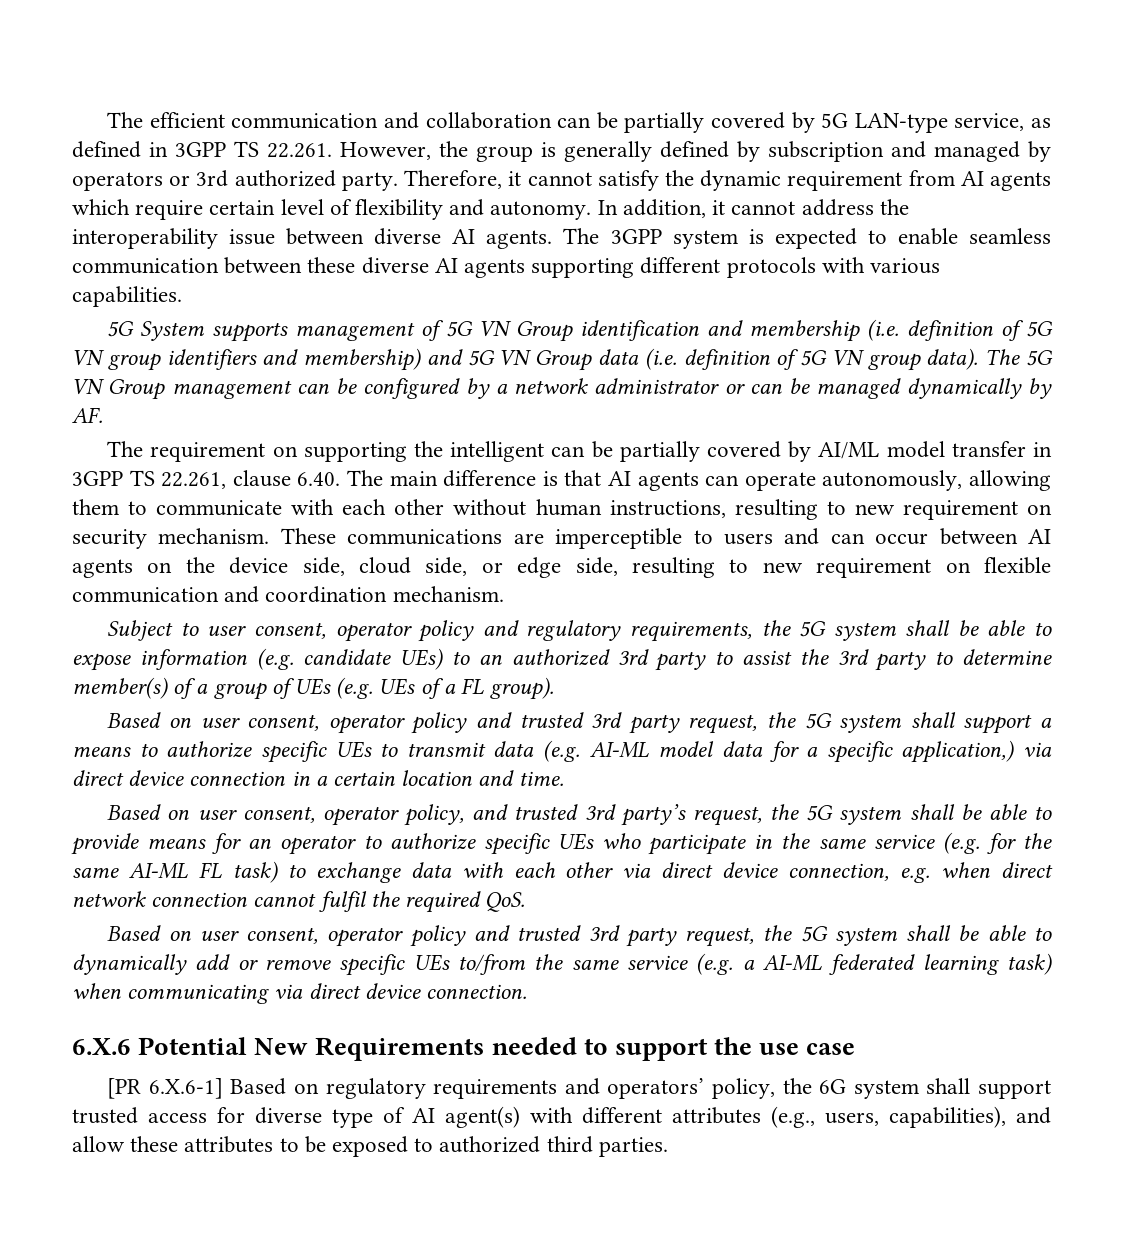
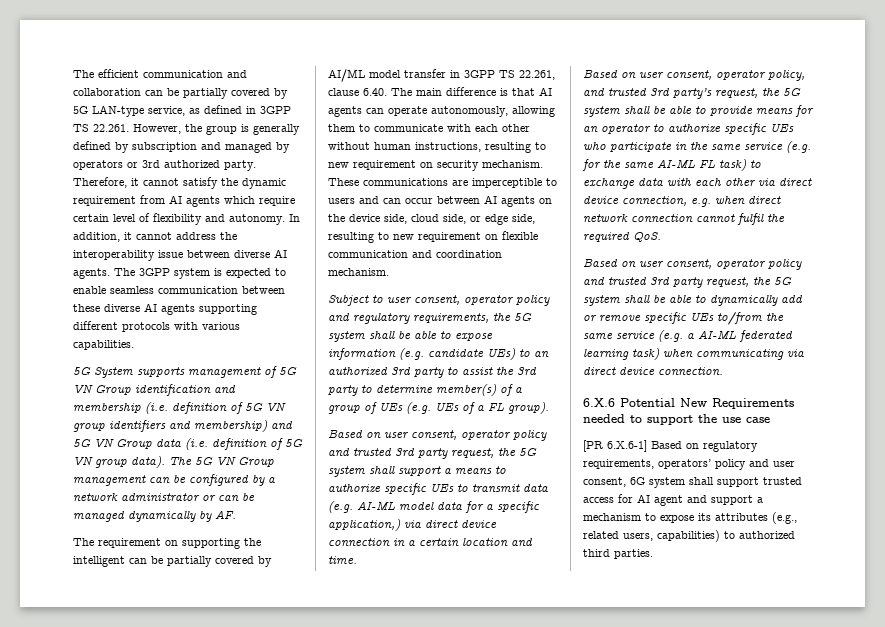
- [PR 6.X.6-1] Based on regulatory requirements and operators’ policy, the 6G system shall support trusted access for diverse type of AI agent(s) with different attributes (e.g., users, capabilities), and allow these attributes to be exposed to authorized third parties.
+ [PR 6.X.6-1] Based on regulatory requirements, operators’ policy and user consent, 6G system shall support trusted access for AI agent and support a mechanism to expose its attributes (e.g., related users, capabilities) to authorized third parties.

